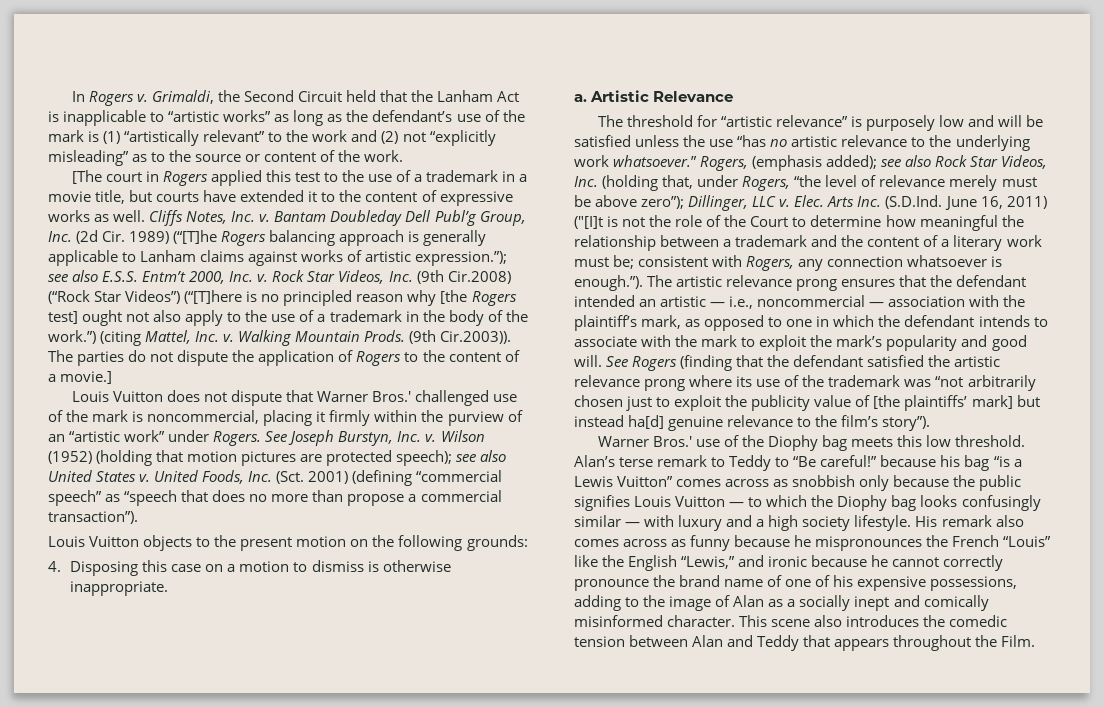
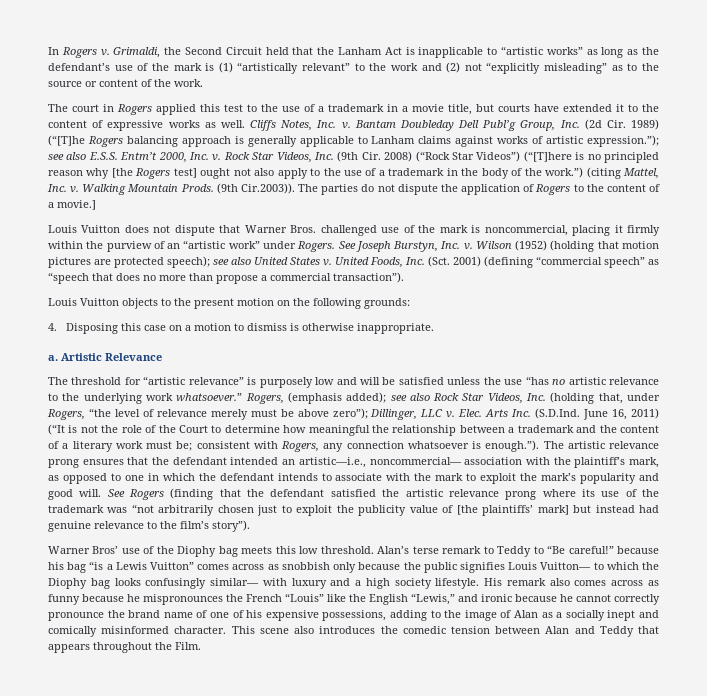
- [The court in Rogers applied this test to the use of a trademark in a movie title, but courts have extended it to the content of expressive works as well.
+ The court in Rogers applied this test to the use of a trademark in a movie title, but courts have extended it to the content of expressive works as well.
- Rock Star Videos, Inc. (9th Cir.2008) (“Rock Star Videos”) (“[T]here is no principled reason why [the Rogers test] ought not also apply to the use of a trademark in the body of the work.”)
+ Rock Star Videos, Inc. (9th Cir. 2008) (“Rock Star Videos”) (“[T]here is no principled reason why [the Rogers test] ought not also apply to the use of a trademark in the body of the work.”)
- Louis Vuitton does not dispute that Warner Bros.' challenged use of the mark is noncommercial, placing it firmly within the purview of an “artistic work” under Rogers.
+ Louis Vuitton does not dispute that Warner Bros. challenged use of the mark is noncommercial, placing it firmly within the purview of an “artistic work” under Rogers.
- Arts Inc. (S.D.Ind. June 16, 2011) ("[I]t is not the role of the Court to determine how meaningful the relationship between a trademark and the content of a literary work must be;
+ Arts Inc. (S.D.Ind. June 16, 2011) (“It is not the role of the Court to determine how meaningful the relationship between a trademark and the content of a literary work must be;
- consistent with Rogers, any connection whatsoever is enough.”). The artistic relevance prong ensures that the defendant intended an artistic — i.e., noncommercial — association with the plaintiff’s mark, as opposed to one in which the defendant intends to associate with the mark to exploit the mark’s popularity and good will.
+ consistent with Rogers, any connection whatsoever is enough.”). The artistic relevance prong ensures that the defendant intended an artistic—i.e., noncommercial— association with the plaintiff’s mark, as opposed to one in which the defendant intends to associate with the mark to exploit the mark’s popularity and good will.
- See Rogers (finding that the defendant satisfied the artistic relevance prong where its use of the trademark was “not arbitrarily chosen just to exploit the publicity value of [the plaintiffs’ mark] but instead ha[d] genuine relevance to the film’s story”).
+ See Rogers (finding that the defendant satisfied the artistic relevance prong where its use of the trademark was “not arbitrarily chosen just to exploit the publicity value of [the plaintiffs’ mark] but instead had genuine relevance to the film’s story”).
- Warner Bros.' use of the Diophy bag meets this low threshold.
+ Warner Bros’ use of the Diophy bag meets this low threshold.
- Alan’s terse remark to Teddy to “Be careful!” because his bag “is a Lewis Vuitton” comes across as snobbish only because the public signifies Louis Vuitton — to which the Diophy bag looks confusingly similar — with luxury and a high society lifestyle.
+ Alan’s terse remark to Teddy to “Be careful!” because his bag “is a Lewis Vuitton” comes across as snobbish only because the public signifies Louis Vuitton— to which the Diophy bag looks confusingly similar— with luxury and a high society lifestyle.

